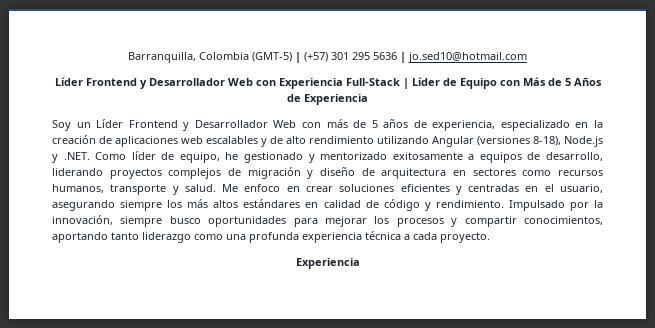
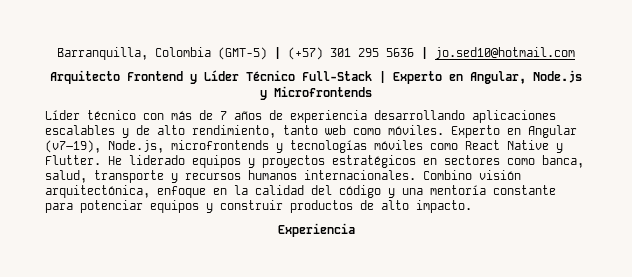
- Líder Frontend y Desarrollador Web con Experiencia Full-Stack | Líder de Equipo con Más de 5 Años de Experiencia
- Soy un Líder Frontend y Desarrollador Web con más de 5 años de experiencia, especializado en la creación de aplicaciones web escalables y de alto rendimiento utilizando Angular (versiones 8-18), Node.js y .NET. Como líder de equipo, he gestionado y mentorizado exitosamente a equipos de desarrollo, liderando proyectos complejos de migración y diseño de arquitectura en sectores como recursos humanos, transporte y salud. Me enfoco en crear soluciones eficientes y centradas en el usuario, asegurando siempre los más altos estándares en calidad de código y rendimiento. Impulsado por la innovación, siempre busco oportunidades para mejorar los procesos y compartir conocimientos, aportando tanto liderazgo como una profunda experiencia técnica a cada proyecto.
+ Arquitecto Frontend y Líder Técnico Full-Stack | Experto en Angular, Node.js y Microfrontends
+ Líder técnico con más de 7 años de experiencia desarrollando aplicaciones escalables y de alto rendimiento, tanto web como móviles. Experto en Angular (v7–19), Node.js, microfrontends y tecnologías móviles como React Native y Flutter. He liderado equipos y proyectos estratégicos en sectores como banca, salud, transporte y recursos humanos internacionales. Combino visión arquitectónica, enfoque en la calidad del código y una mentoría constante para potenciar equipos y construir productos de alto impacto.

